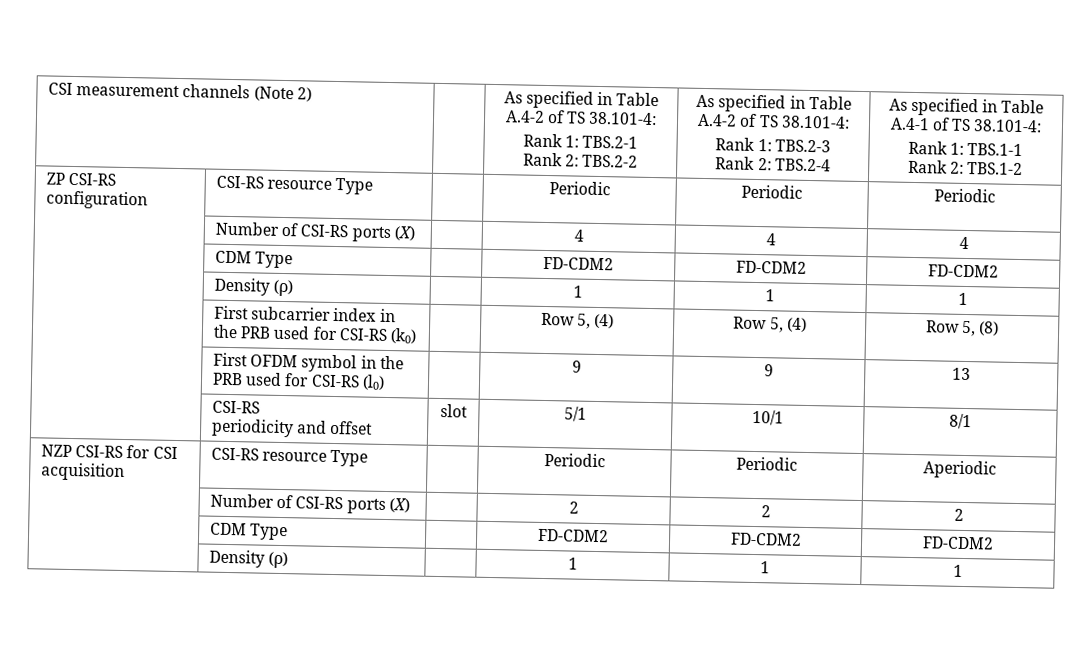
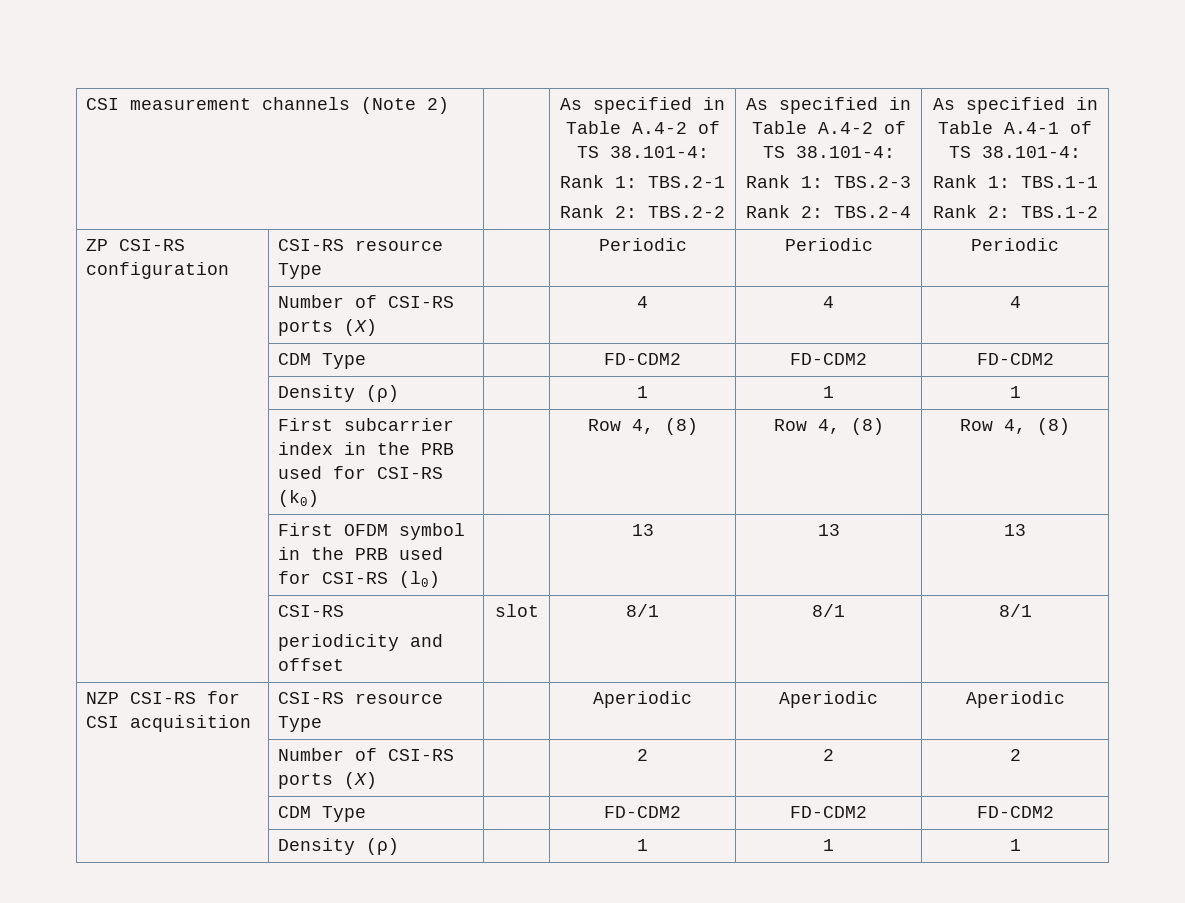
- | First subcarrier index in the PRB used for CSI-RS (k0) | | Row 5, (4) | Row 5, (4) | Row 5, (8)
+ | First subcarrier index in the PRB used for CSI-RS (k0) | | Row 4, (8) | Row 4, (8) | Row 4, (8)
- | First OFDM symbol in the PRB used for CSI-RS (l0) | | 9 | 9 | 13
+ | First OFDM symbol in the PRB used for CSI-RS (l0) | | 13 | 13 | 13
  | CSI-RS
- periodicity and offset | slot | 5/1 | 10/1 | 8/1
+ periodicity and offset | slot | 8/1 | 8/1 | 8/1
- NZP CSI-RS for CSI acquisition | CSI-RS resource Type | | Periodic | Periodic | Aperiodic
+ NZP CSI-RS for CSI acquisition | CSI-RS resource Type | | Aperiodic | Aperiodic | Aperiodic

